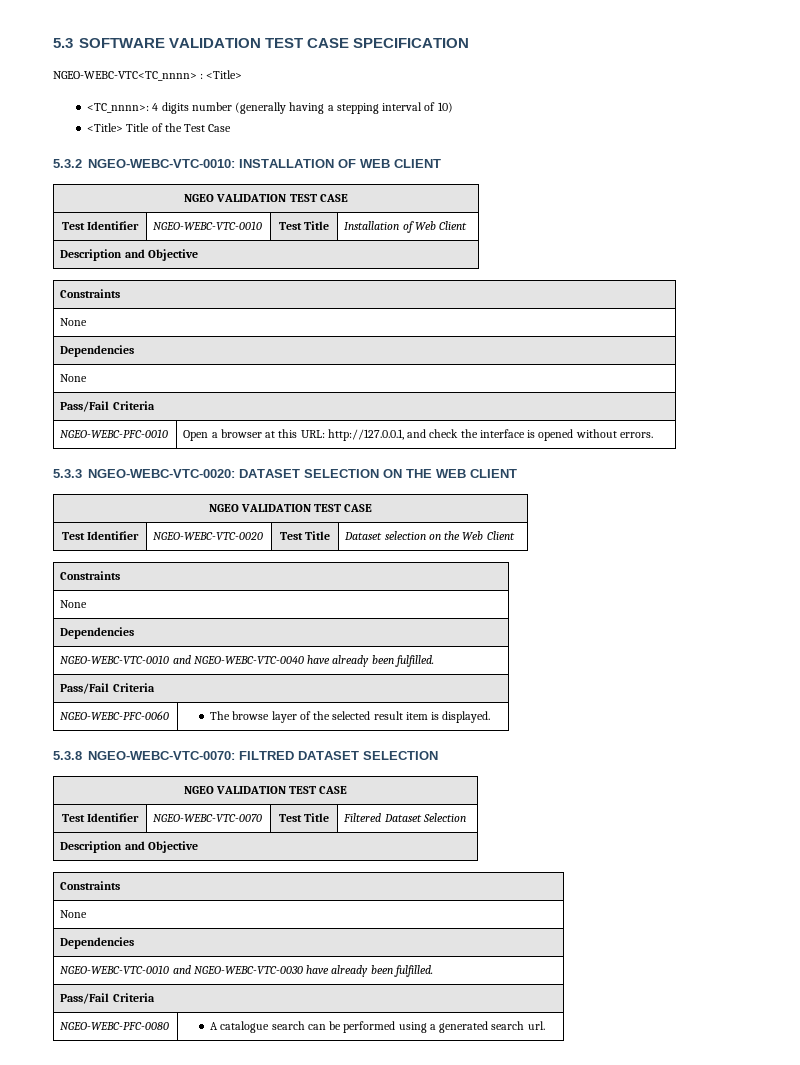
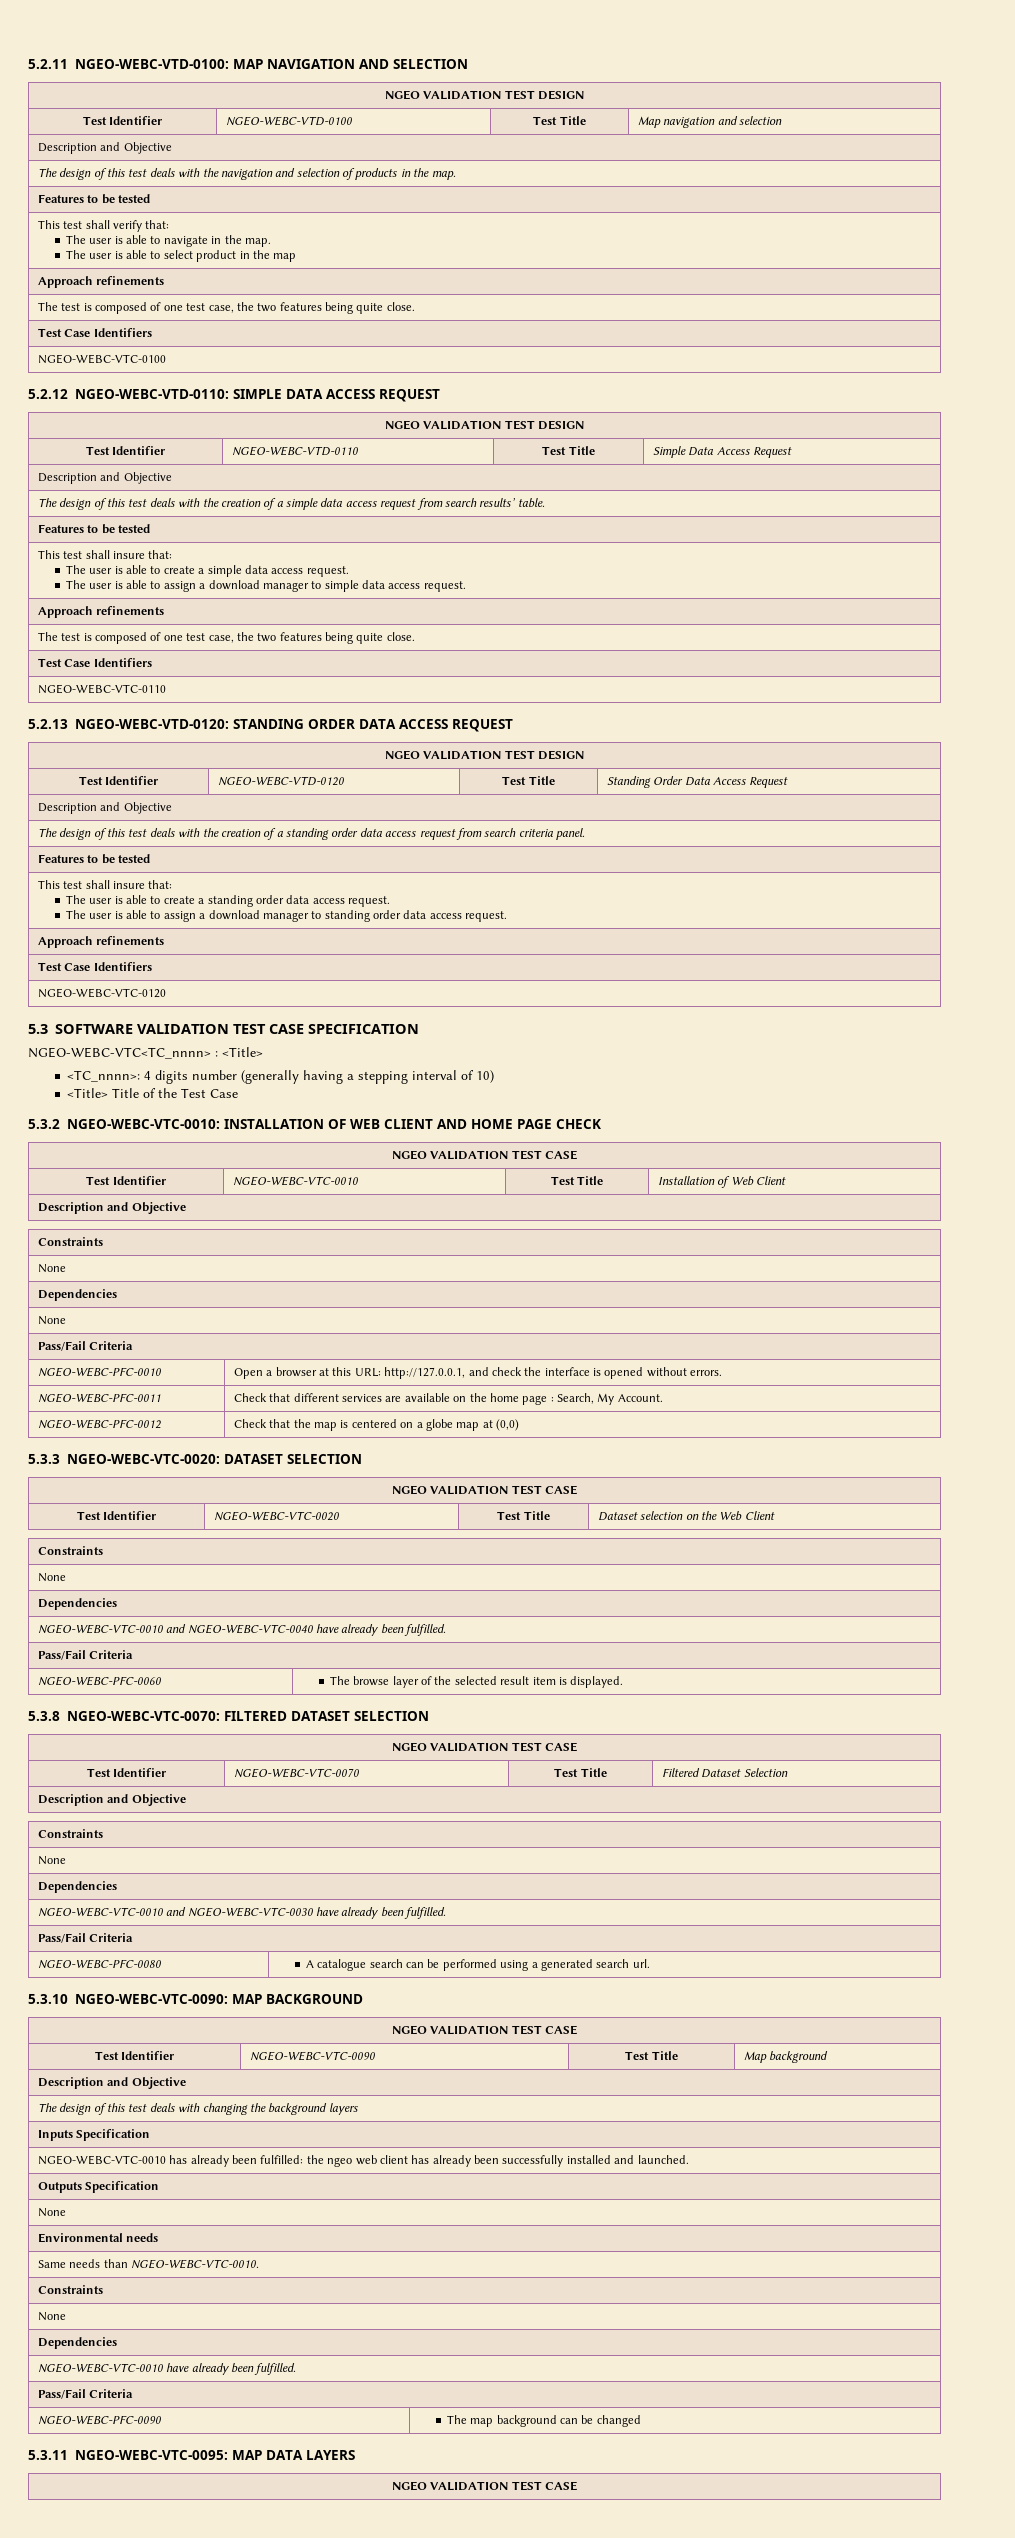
+ 5.2.11 NGEO-WEBC-VTD-0100: MAP NAVIGATION AND SELECTION
+ NGEO VALIDATION TEST DESIGN
+ Test Identifier | NGEO-WEBC-VTD-0100 | Test Title | Map navigation and selection
+ Description and Objective
+ The design of this test deals with the navigation and selection of products in the map.
+ Features to be tested
+ This test shall verify that:
+ The user is able to navigate in the map.
+ The user is able to select product in the map
+ Approach refinements
+ The test is composed of one test case, the two features being quite close.
+ Test Case Identifiers
+ NGEO-WEBC-VTC-0100
+ 5.2.12 NGEO-WEBC-VTD-0110: SIMPLE DATA ACCESS REQUEST
+ NGEO VALIDATION TEST DESIGN
+ Test Identifier | NGEO-WEBC-VTD-0110 | Test Title | Simple Data Access Request
+ Description and Objective
+ The design of this test deals with the creation of a simple data access request from search results’ table.
+ Features to be tested
+ This test shall insure that:
+ The user is able to create a simple data access request.
+ The user is able to assign a download manager to simple data access request.
+ Approach refinements
+ The test is composed of one test case, the two features being quite close.
+ Test Case Identifiers
+ NGEO-WEBC-VTC-0110
+ 5.2.13 NGEO-WEBC-VTD-0120: STANDING ORDER DATA ACCESS REQUEST
+ NGEO VALIDATION TEST DESIGN
+ Test Identifier | NGEO-WEBC-VTD-0120 | Test Title | Standing Order Data Access Request
+ Description and Objective
+ The design of this test deals with the creation of a standing order data access request from search criteria panel.
+ Features to be tested
+ This test shall insure that:
+ The user is able to create a standing order data access request.
+ The user is able to assign a download manager to standing order data access request.
+ Approach refinements
+ Test Case Identifiers
+ NGEO-WEBC-VTC-0120
- 5.3.2 NGEO-WEBC-VTC-0010: INSTALLATION OF WEB CLIENT
+ 5.3.2 NGEO-WEBC-VTC-0010: INSTALLATION OF WEB CLIENT AND HOME PAGE CHECK
+ NGEO-WEBC-PFC-0011 | Check that different services are available on the home page : Search, My Account.
+ NGEO-WEBC-PFC-0012 | Check that the map is centered on a globe map at (0,0)
- 5.3.3 NGEO-WEBC-VTC-0020: DATASET SELECTION ON THE WEB CLIENT
+ 5.3.3 NGEO-WEBC-VTC-0020: DATASET SELECTION
- 5.3.8 NGEO-WEBC-VTC-0070: FILTRED DATASET SELECTION
+ 5.3.8 NGEO-WEBC-VTC-0070: FILTERED DATASET SELECTION
+ 5.3.10 NGEO-WEBC-VTC-0090: MAP BACKGROUND
+ NGEO VALIDATION TEST CASE
+ Test Identifier | NGEO-WEBC-VTC-0090 | Test Title | Map background
+ Description and Objective
+ The design of this test deals with changing the background layers
+ Inputs Specification
+ NGEO-WEBC-VTC-0010 has already been fulfilled: the ngeo web client has already been successfully installed and launched.
+ Outputs Specification
+ None
+ Environmental needs
+ Same needs than NGEO-WEBC-VTC-0010.
+ Constraints
+ None
+ Dependencies
+ NGEO-WEBC-VTC-0010 have already been fulfilled.
+ Pass/Fail Criteria
+ NGEO-WEBC-PFC-0090 | The map background can be changed
+ 5.3.11 NGEO-WEBC-VTC-0095: MAP DATA LAYERS
+ NGEO VALIDATION TEST CASE

